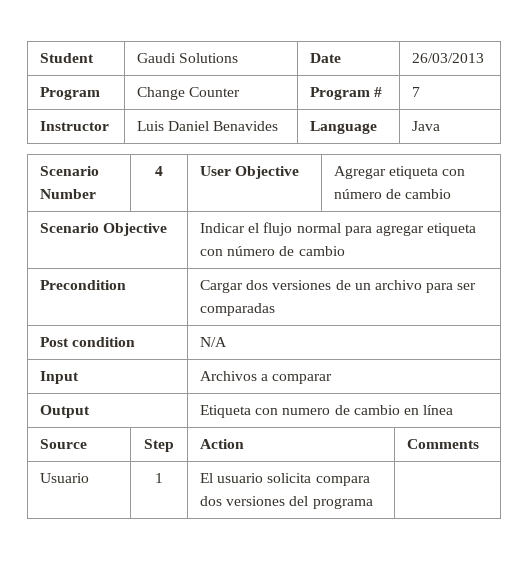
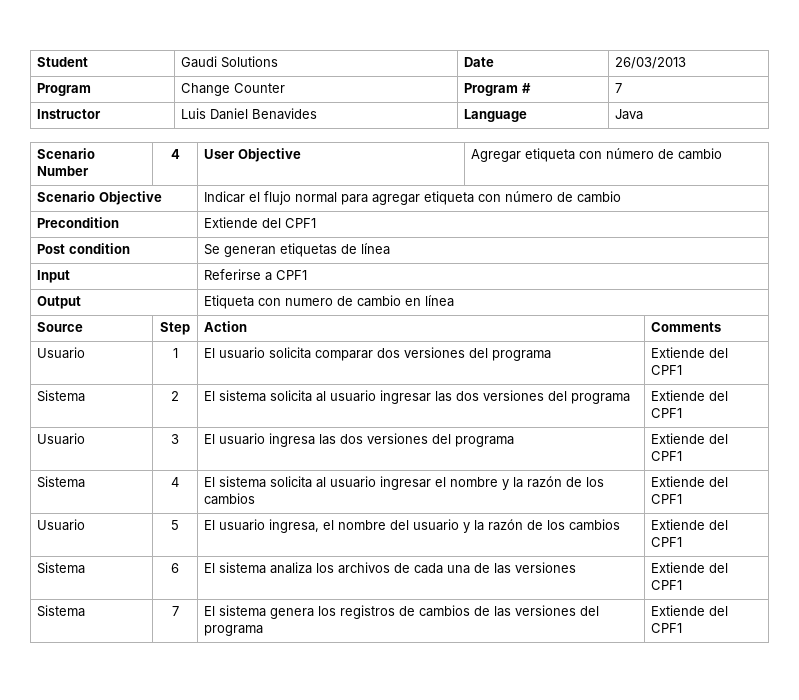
- Precondition | Cargar dos versiones de un archivo para ser comparadas
- Post condition | N/A
- Input | Archivos a comparar
+ Precondition | Extiende del CPF1
+ Post condition | Se generan etiquetas de línea
+ Input | Referirse a CPF1
- Usuario | 1 | El usuario solicita compara dos versiones del programa |
+ Usuario | 1 | El usuario solicita comparar dos versiones del programa | Extiende del CPF1
+ Sistema | 2 | El sistema solicita al usuario ingresar las dos versiones del programa | Extiende del CPF1
+ Usuario | 3 | El usuario ingresa las dos versiones del programa | Extiende del CPF1
+ Sistema | 4 | El sistema solicita al usuario ingresar el nombre y la razón de los cambios | Extiende del CPF1
+ Usuario | 5 | El usuario ingresa, el nombre del usuario y la razón de los cambios | Extiende del CPF1
+ Sistema | 6 | El sistema analiza los archivos de cada una de las versiones | Extiende del CPF1
+ Sistema | 7 | El sistema genera los registros de cambios de las versiones del programa | Extiende del CPF1

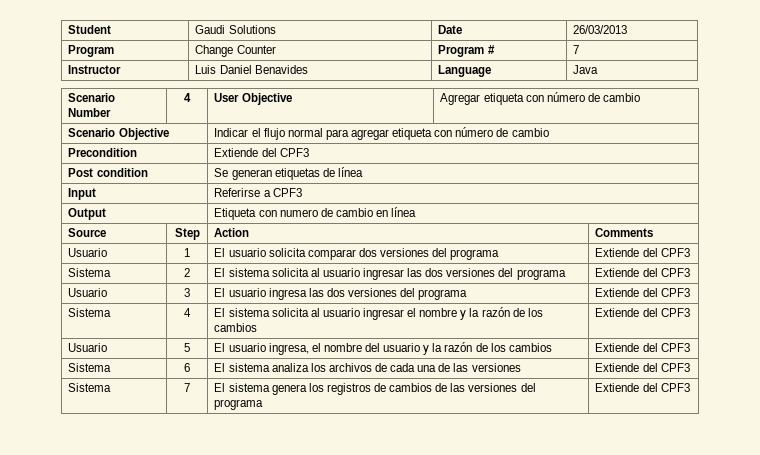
- Precondition | Extiende del CPF1
+ Precondition | Extiende del CPF3
- Input | Referirse a CPF1
+ Input | Referirse a CPF3
- Usuario | 1 | El usuario solicita comparar dos versiones del programa | Extiende del CPF1
+ Usuario | 1 | El usuario solicita comparar dos versiones del programa | Extiende del CPF3
- Sistema | 2 | El sistema solicita al usuario ingresar las dos versiones del programa | Extiende del CPF1
+ Sistema | 2 | El sistema solicita al usuario ingresar las dos versiones del programa | Extiende del CPF3
- Usuario | 3 | El usuario ingresa las dos versiones del programa | Extiende del CPF1
+ Usuario | 3 | El usuario ingresa las dos versiones del programa | Extiende del CPF3
- Sistema | 4 | El sistema solicita al usuario ingresar el nombre y la razón de los cambios | Extiende del CPF1
+ Sistema | 4 | El sistema solicita al usuario ingresar el nombre y la razón de los cambios | Extiende del CPF3
- Usuario | 5 | El usuario ingresa, el nombre del usuario y la razón de los cambios | Extiende del CPF1
+ Usuario | 5 | El usuario ingresa, el nombre del usuario y la razón de los cambios | Extiende del CPF3
- Sistema | 6 | El sistema analiza los archivos de cada una de las versiones | Extiende del CPF1
+ Sistema | 6 | El sistema analiza los archivos de cada una de las versiones | Extiende del CPF3
- Sistema | 7 | El sistema genera los registros de cambios de las versiones del programa | Extiende del CPF1
+ Sistema | 7 | El sistema genera los registros de cambios de las versiones del programa | Extiende del CPF3

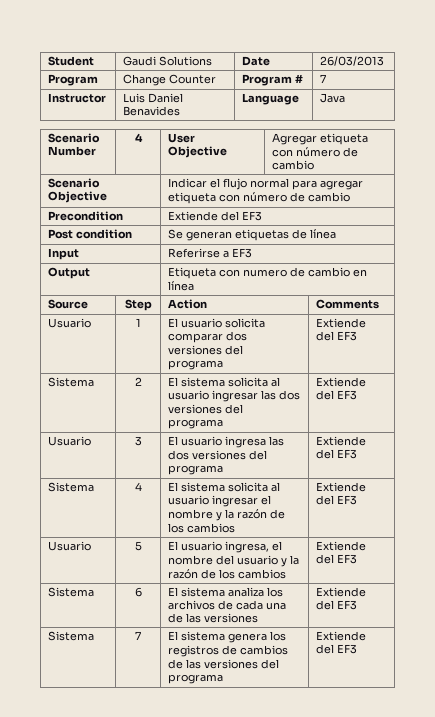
- Precondition | Extiende del CPF3
+ Precondition | Extiende del EF3
- Input | Referirse a CPF3
+ Input | Referirse a EF3
- Usuario | 1 | El usuario solicita comparar dos versiones del programa | Extiende del CPF3
+ Usuario | 1 | El usuario solicita comparar dos versiones del programa | Extiende del EF3
- Sistema | 2 | El sistema solicita al usuario ingresar las dos versiones del programa | Extiende del CPF3
+ Sistema | 2 | El sistema solicita al usuario ingresar las dos versiones del programa | Extiende del EF3
- Usuario | 3 | El usuario ingresa las dos versiones del programa | Extiende del CPF3
+ Usuario | 3 | El usuario ingresa las dos versiones del programa | Extiende del EF3
- Sistema | 4 | El sistema solicita al usuario ingresar el nombre y la razón de los cambios | Extiende del CPF3
+ Sistema | 4 | El sistema solicita al usuario ingresar el nombre y la razón de los cambios | Extiende del EF3
- Usuario | 5 | El usuario ingresa, el nombre del usuario y la razón de los cambios | Extiende del CPF3
+ Usuario | 5 | El usuario ingresa, el nombre del usuario y la razón de los cambios | Extiende del EF3
- Sistema | 6 | El sistema analiza los archivos de cada una de las versiones | Extiende del CPF3
+ Sistema | 6 | El sistema analiza los archivos de cada una de las versiones | Extiende del EF3
- Sistema | 7 | El sistema genera los registros de cambios de las versiones del programa | Extiende del CPF3
+ Sistema | 7 | El sistema genera los registros de cambios de las versiones del programa | Extiende del EF3

